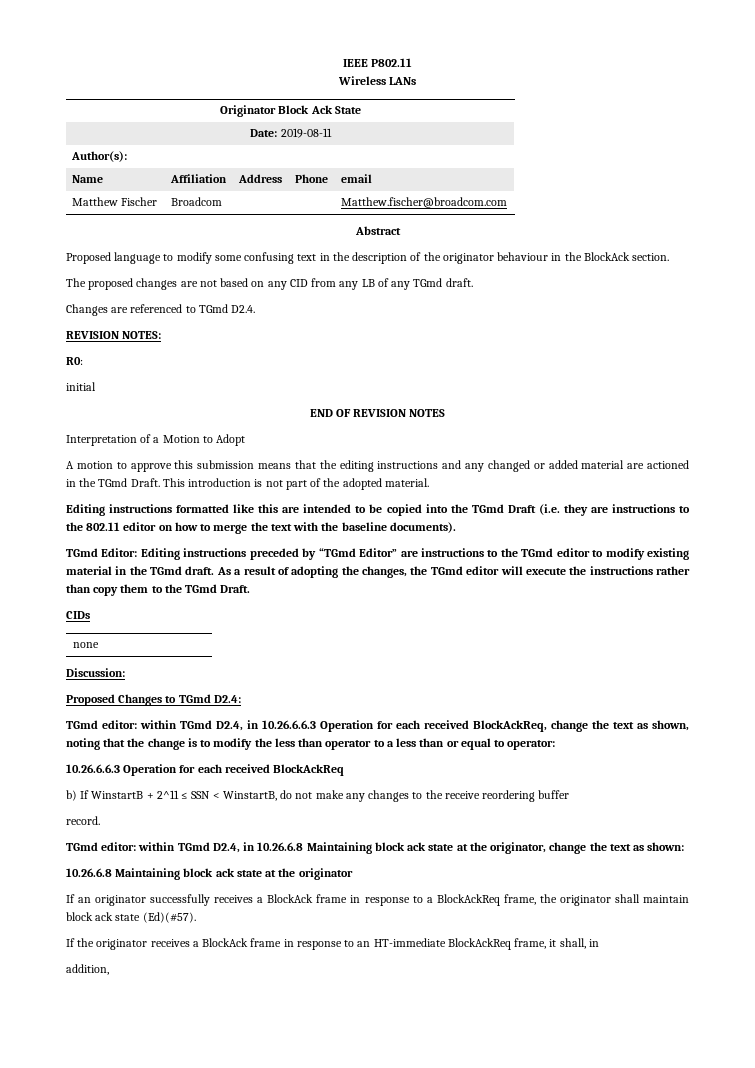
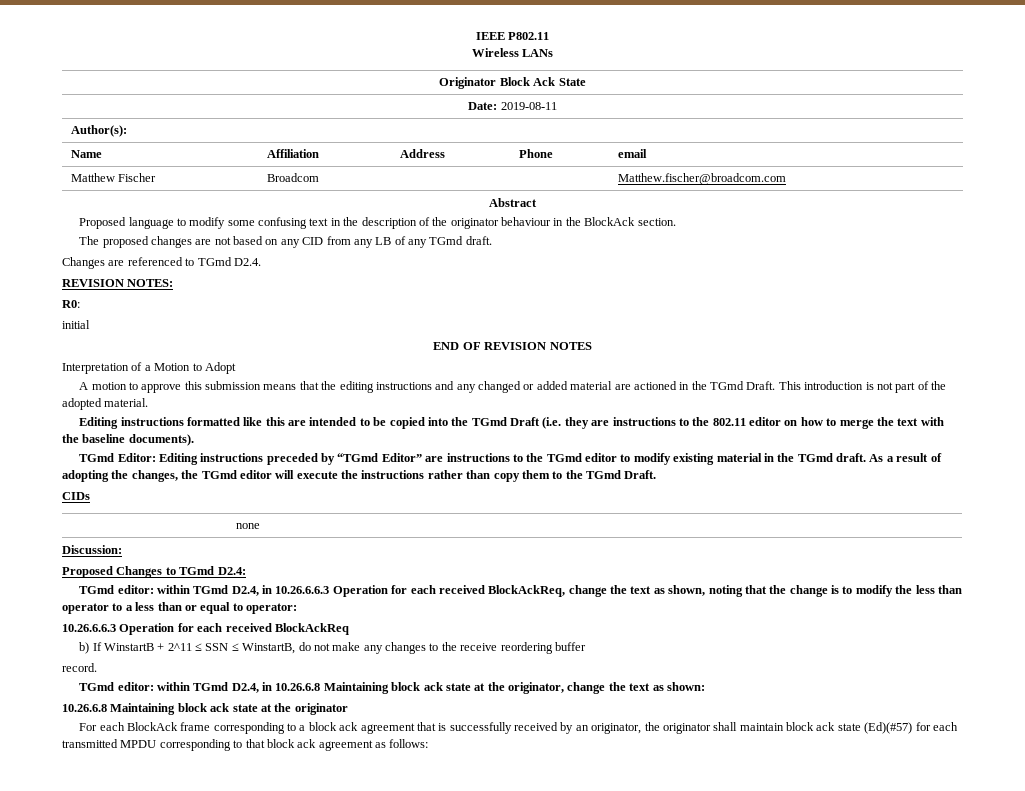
- b) If WinstartB + 2^11 ≤ SSN < WinstartB, do not make any changes to the receive reordering buffer
+ b) If WinstartB + 2^11 ≤ SSN ≤ WinstartB, do not make any changes to the receive reordering buffer
- If an originator successfully receives a BlockAck frame in response to a BlockAckReq frame, the originator shall maintain block ack state (Ed)(#57).
- If the originator receives a BlockAck frame in response to an HT-immediate BlockAckReq frame, it shall, in
- addition,
+ For each BlockAck frame corresponding to a block ack agreement that is successfully received by an originator, the originator shall maintain block ack state (Ed)(#57) for each transmitted MPDU corresponding to that block ack agreement as follows:

